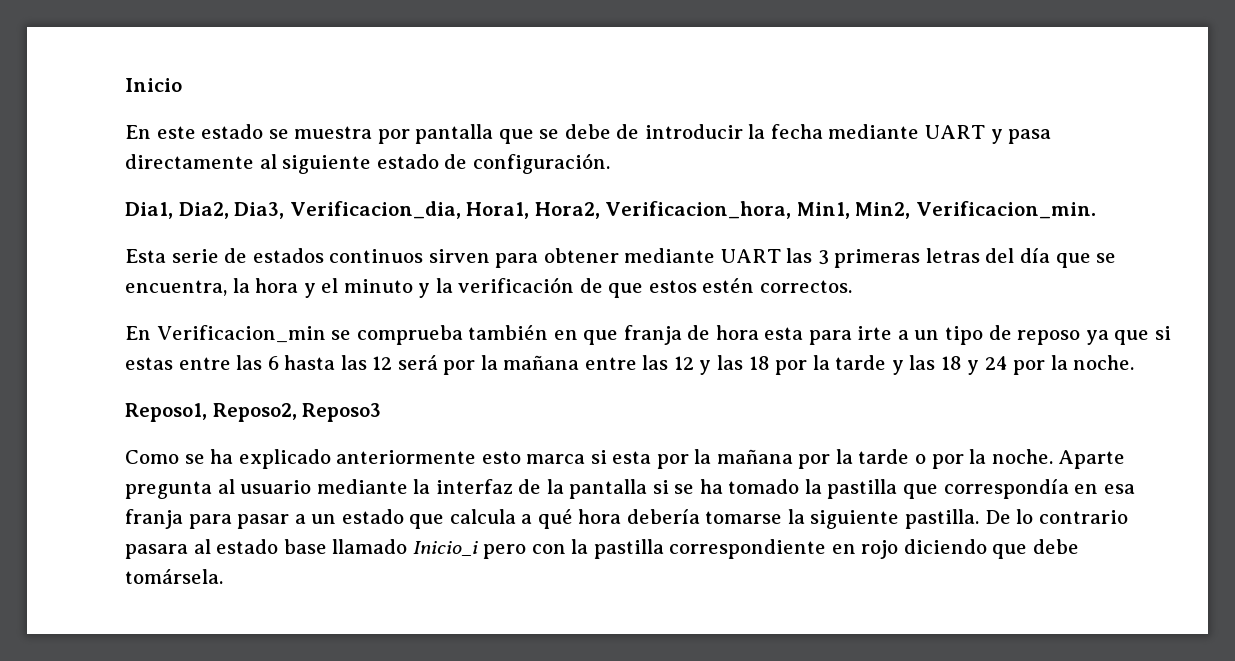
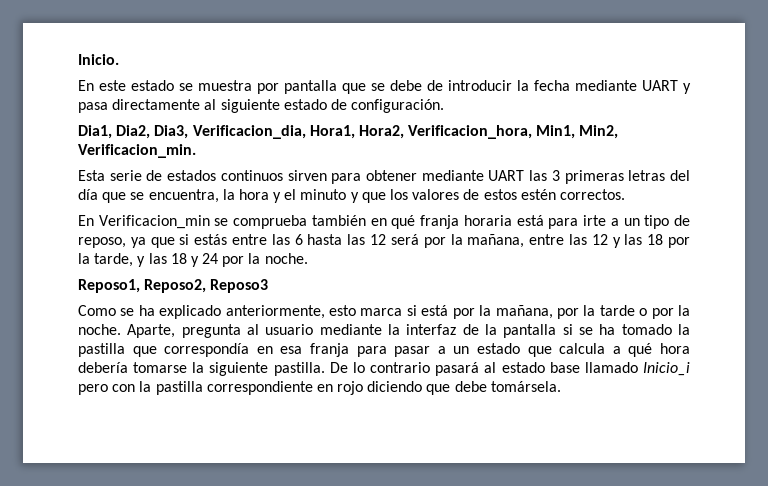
- Inicio
+ Inicio.
- Esta serie de estados continuos sirven para obtener mediante UART las 3 primeras letras del día que se encuentra, la hora y el minuto y la verificación de que estos estén correctos.
+ Esta serie de estados continuos sirven para obtener mediante UART las 3 primeras letras del día que se encuentra, la hora y el minuto y que los valores de estos estén correctos.
- En Verificacion_min se comprueba también en que franja de hora esta para irte a un tipo de reposo ya que si estas entre las 6 hasta las 12 será por la mañana entre las 12 y las 18 por la tarde y las 18 y 24 por la noche.
+ En Verificacion_min se comprueba también en qué franja horaria está para irte a un tipo de reposo, ya que si estás entre las 6 hasta las 12 será por la mañana, entre las 12 y las 18 por la tarde, y las 18 y 24 por la noche.
- Como se ha explicado anteriormente esto marca si esta por la mañana por la tarde o por la noche.
+ Como se ha explicado anteriormente, esto marca si está por la mañana, por la tarde o por la noche.
- Aparte pregunta al usuario mediante la interfaz de la pantalla si se ha tomado la pastilla que correspondía en esa franja para pasar a un estado que calcula a qué hora debería tomarse la siguiente pastilla.
+ Aparte, pregunta al usuario mediante la interfaz de la pantalla si se ha tomado la pastilla que correspondía en esa franja para pasar a un estado que calcula a qué hora debería tomarse la siguiente pastilla.
- De lo contrario pasara al estado base llamado Inicio_i pero con la pastilla correspondiente en rojo diciendo que debe tomársela.
+ De lo contrario pasará al estado base llamado Inicio_i pero con la pastilla correspondiente en rojo diciendo que debe tomársela.

